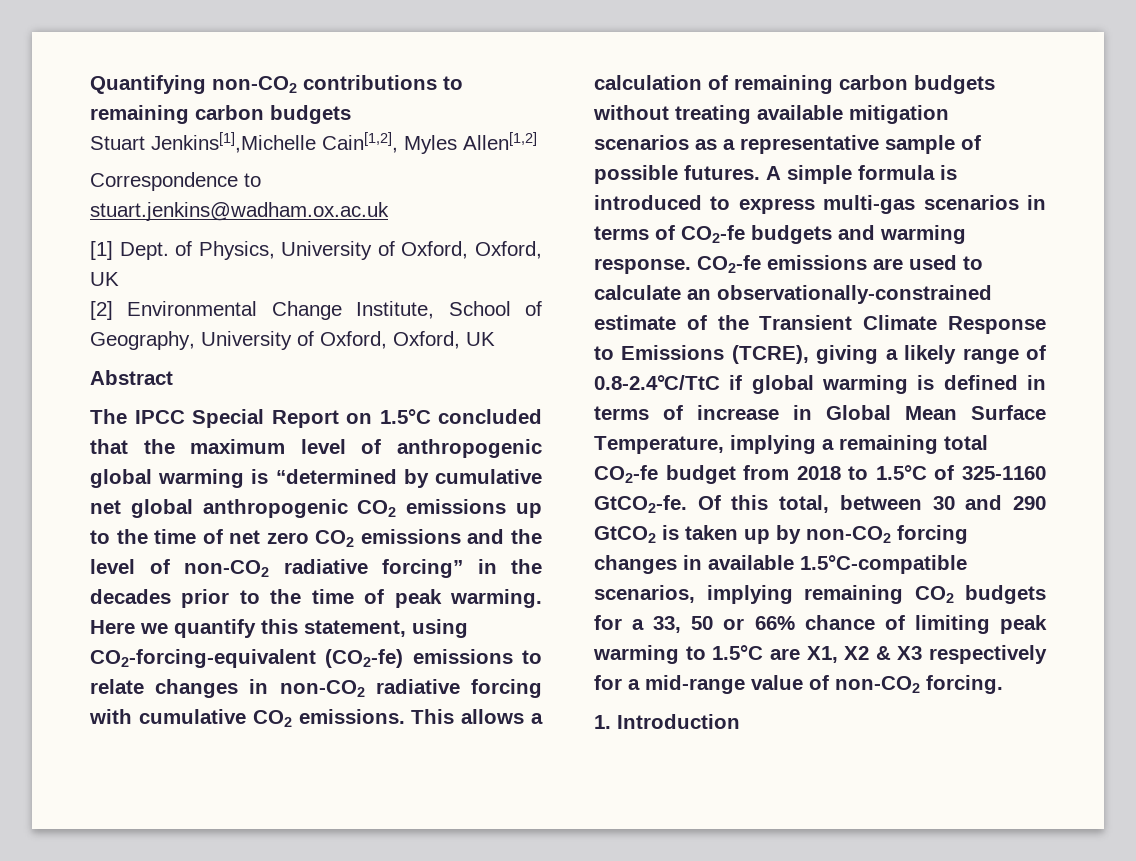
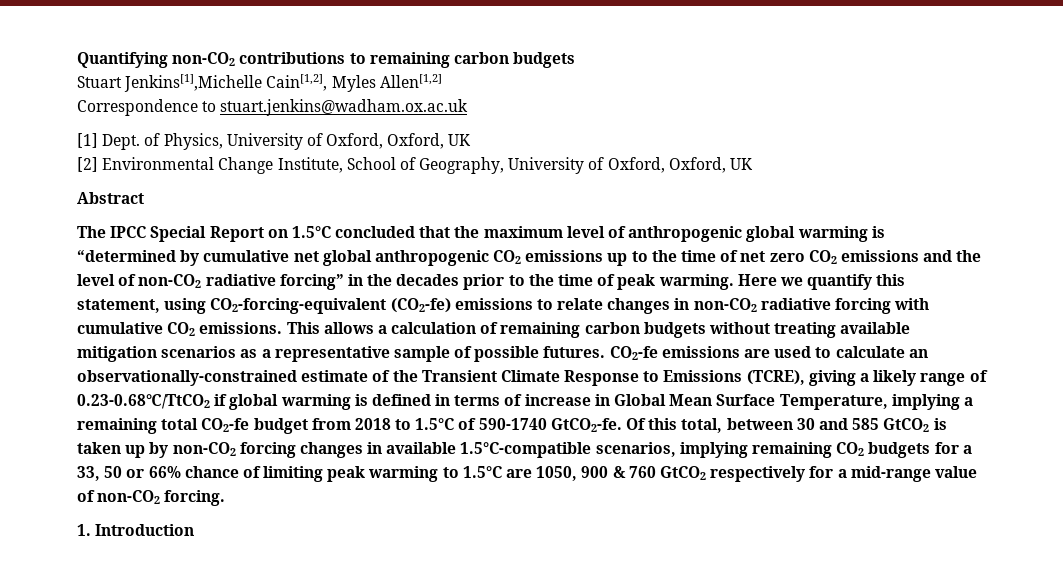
- A simple formula is introduced to express multi-gas scenarios in terms of CO2-fe budgets and warming response.
- CO2-fe emissions are used to calculate an observationally-constrained estimate of the Transient Climate Response to Emissions (TCRE), giving a likely range of 0.8-2.4℃/TtC if global warming is defined in terms of increase in Global Mean Surface Temperature, implying a remaining total CO2-fe budget from 2018 to 1.5°C of 325-1160 GtCO2-fe.
+ CO2-fe emissions are used to calculate an observationally-constrained estimate of the Transient Climate Response to Emissions (TCRE), giving a likely range of 0.23-0.68℃/TtCO2 if global warming is defined in terms of increase in Global Mean Surface Temperature, implying a remaining total CO2-fe budget from 2018 to 1.5°C of 590-1740 GtCO2-fe.
- Of this total, between 30 and 290 GtCO2 is taken up by non-CO2 forcing changes in available 1.5°C-compatible scenarios, implying remaining CO2 budgets for a 33, 50 or 66% chance of limiting peak warming to 1.5°C are X1, X2 & X3 respectively for a mid-range value of non-CO2 forcing.
+ Of this total, between 30 and 585 GtCO2 is taken up by non-CO2 forcing changes in available 1.5°C-compatible scenarios, implying remaining CO2 budgets for a 33, 50 or 66% chance of limiting peak warming to 1.5°C are 1050, 900 & 760 GtCO2 respectively for a mid-range value of non-CO2 forcing.

